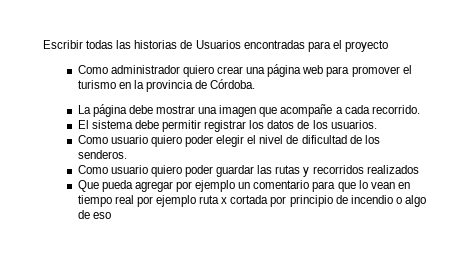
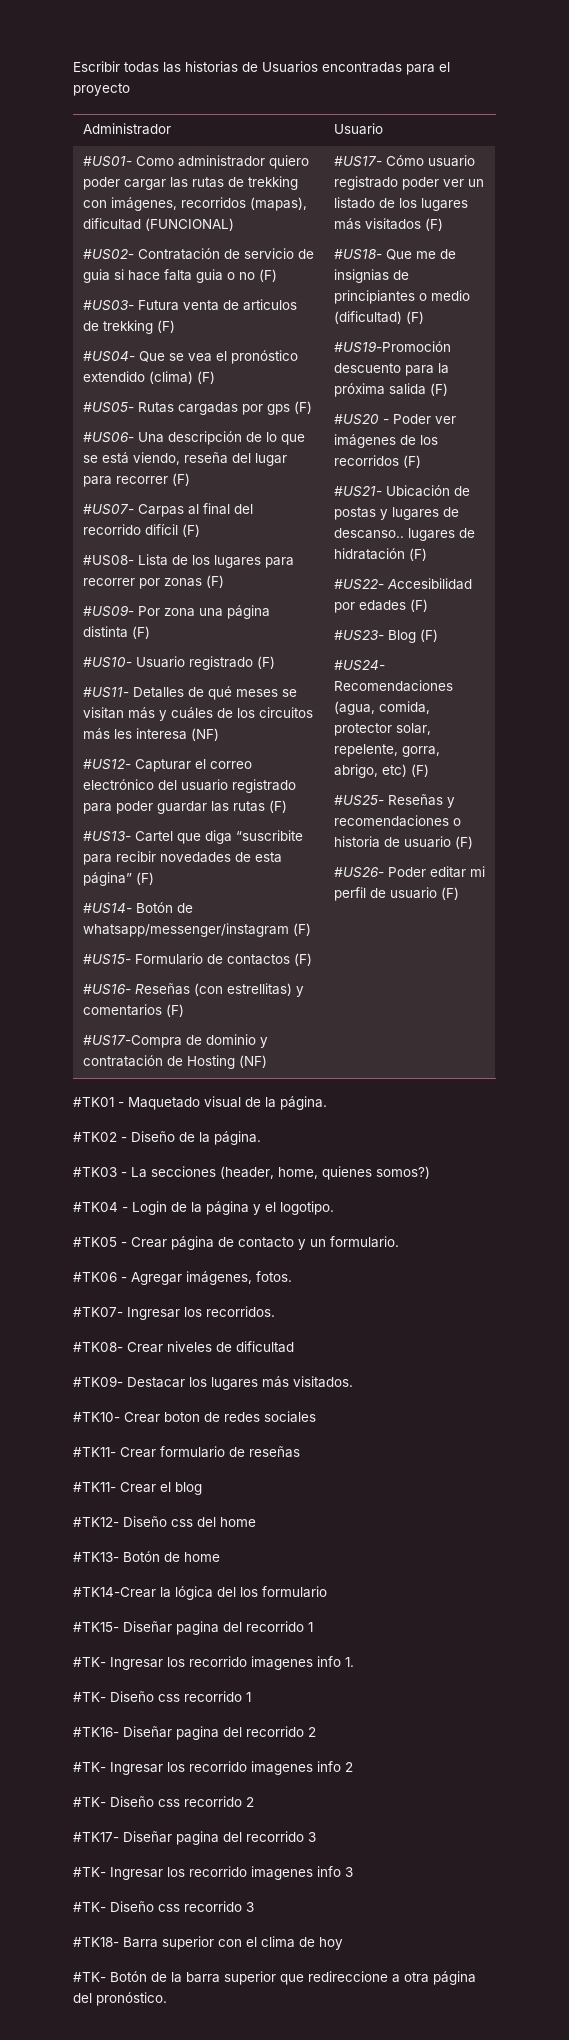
- Como administrador quiero crear una página web para promover el turismo en la provincia de Córdoba.
- La página debe mostrar una imagen que acompañe a cada recorrido.
- El sistema debe permitir registrar los datos de los usuarios.
- Como usuario quiero poder elegir el nivel de dificultad de los senderos.
- Como usuario quiero poder guardar las rutas y recorridos realizados
- Que pueda agregar por ejemplo un comentario para que lo vean en tiempo real por ejemplo ruta x cortada por principio de incendio o algo de eso
+ Administrador | Usuario
+ #US01- Como administrador quiero poder cargar las rutas de trekking con imágenes, recorridos (mapas), dificultad (FUNCIONAL)
+ #US02- Contratación de servicio de guia si hace falta guia o no (F)
+ #US03- Futura venta de articulos de trekking (F)
+ #US04- Que se vea el pronóstico extendido (clima) (F)
+ #US05- Rutas cargadas por gps (F)
+ #US06- Una descripción de lo que se está viendo, reseña del lugar para recorrer (F)
+ #US07- Carpas al final del recorrido difícil (F)
+ #US08- Lista de los lugares para recorrer por zonas (F)
+ #US09- Por zona una página distinta (F)
+ #US10- Usuario registrado (F)
+ #US11- Detalles de qué meses se visitan más y cuáles de los circuitos más les interesa (NF)
+ #US12- Capturar el correo electrónico del usuario registrado para poder guardar las rutas (F)
+ #US13- Cartel que diga “suscribite para recibir novedades de esta página” (F)
+ #US14- Botón de whatsapp/messenger/instagram (F)
+ #US15- Formulario de contactos (F)
+ #US16- Reseñas (con estrellitas) y comentarios (F)
+ #US17-Compra de dominio y contratación de Hosting (NF) | #US17- Cómo usuario registrado poder ver un listado de los lugares más visitados (F)
+ #US18- Que me de insignias de principiantes o medio (dificultad) (F)
+ #US19-Promoción descuento para la próxima salida (F)
+ #US20 - Poder ver imágenes de los recorridos (F)
+ #US21- Ubicación de postas y lugares de descanso.. lugares de hidratación (F)
+ #US22- Accesibilidad por edades (F)
+ #US23- Blog (F)
+ #US24- Recomendaciones (agua, comida, protector solar, repelente, gorra, abrigo, etc) (F)
+ #US25- Reseñas y recomendaciones o historia de usuario (F)
+ #US26- Poder editar mi perfil de usuario (F)
+ #TK01 - Maquetado visual de la página.
+ #TK02 - Diseño de la página.
+ #TK03 - La secciones (header, home, quienes somos?)
+ #TK04 - Login de la página y el logotipo.
+ #TK05 - Crear página de contacto y un formulario.
+ #TK06 - Agregar imágenes, fotos.
+ #TK07- Ingresar los recorridos.
+ #TK08- Crear niveles de dificultad
+ #TK09- Destacar los lugares más visitados.
+ #TK10- Crear boton de redes sociales
+ #TK11- Crear formulario de reseñas
+ #TK11- Crear el blog
+ #TK12- Diseño css del home
+ #TK13- Botón de home
+ #TK14-Crear la lógica del los formulario
+ #TK15- Diseñar pagina del recorrido 1
+ #TK- Ingresar los recorrido imagenes info 1.
+ #TK- Diseño css recorrido 1
+ #TK16- Diseñar pagina del recorrido 2
+ #TK- Ingresar los recorrido imagenes info 2
+ #TK- Diseño css recorrido 2
+ #TK17- Diseñar pagina del recorrido 3
+ #TK- Ingresar los recorrido imagenes info 3
+ #TK- Diseño css recorrido 3
+ #TK18- Barra superior con el clima de hoy
+ #TK- Botón de la barra superior que redireccione a otra página del pronóstico.

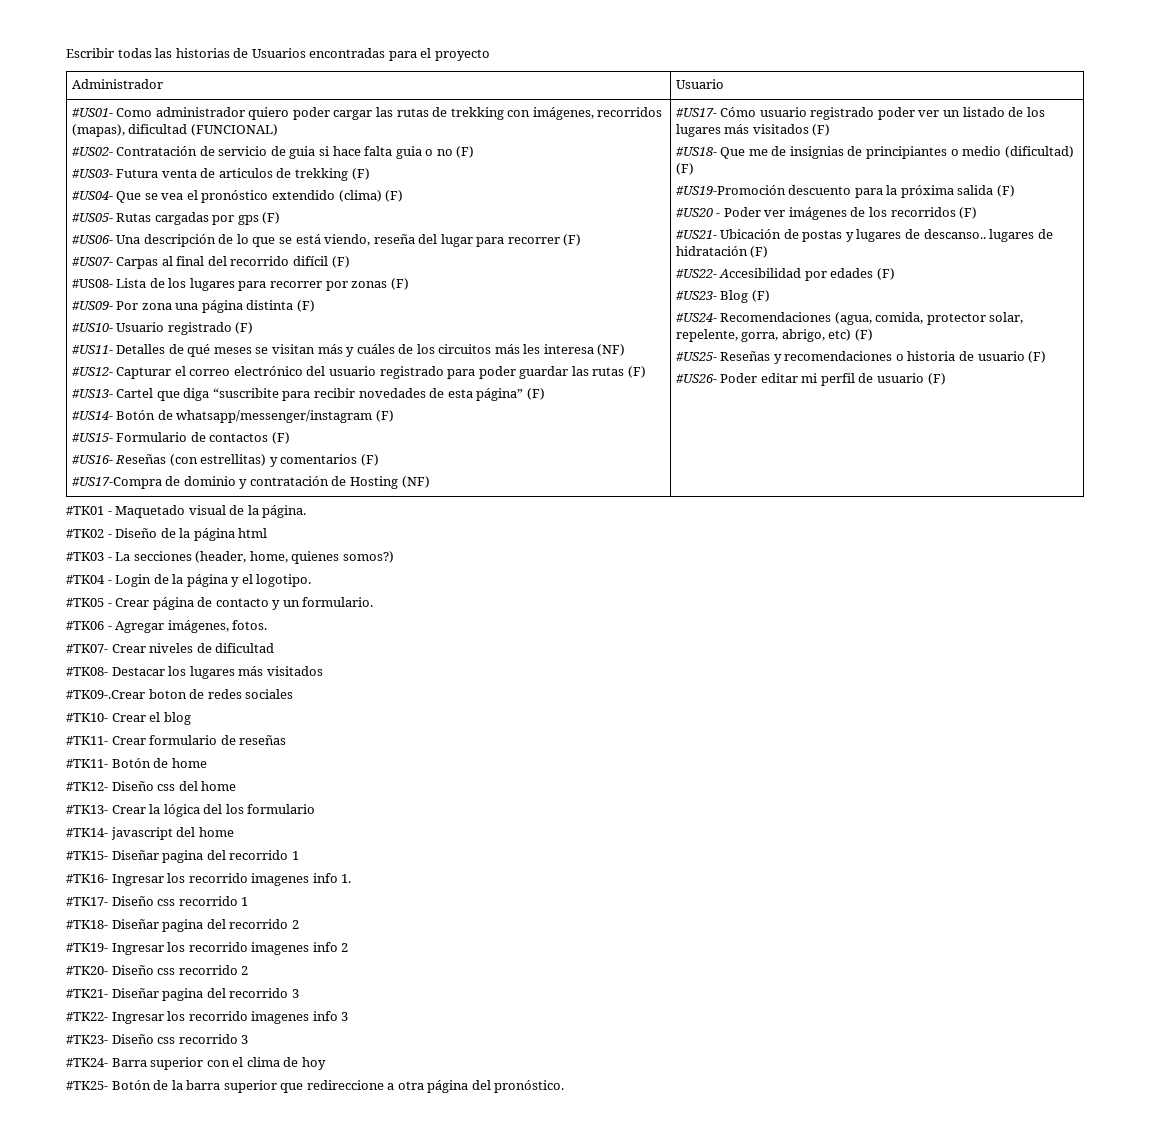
- #TK02 - Diseño de la página.
+ #TK02 - Diseño de la página html
- #TK07- Ingresar los recorridos.
- #TK08- Crear niveles de dificultad
+ #TK07- Crear niveles de dificultad
- #TK09- Destacar los lugares más visitados.
- #TK10- Crear boton de redes sociales
+ #TK08- Destacar los lugares más visitados
+ #TK09-.Crear boton de redes sociales
+ #TK10- Crear el blog
- #TK11- Crear el blog
+ #TK11- Botón de home
- #TK13- Botón de home
- #TK14-Crear la lógica del los formulario
+ #TK13- Crear la lógica del los formulario
+ #TK14- javascript del home
- #TK- Ingresar los recorrido imagenes info 1.
+ #TK16- Ingresar los recorrido imagenes info 1.
- #TK- Diseño css recorrido 1
+ #TK17- Diseño css recorrido 1
- #TK16- Diseñar pagina del recorrido 2
+ #TK18- Diseñar pagina del recorrido 2
- #TK- Ingresar los recorrido imagenes info 2
+ #TK19- Ingresar los recorrido imagenes info 2
- #TK- Diseño css recorrido 2
+ #TK20- Diseño css recorrido 2
- #TK17- Diseñar pagina del recorrido 3
+ #TK21- Diseñar pagina del recorrido 3
- #TK- Ingresar los recorrido imagenes info 3
+ #TK22- Ingresar los recorrido imagenes info 3
- #TK- Diseño css recorrido 3
+ #TK23- Diseño css recorrido 3
- #TK18- Barra superior con el clima de hoy
+ #TK24- Barra superior con el clima de hoy
- #TK- Botón de la barra superior que redireccione a otra página del pronóstico.
+ #TK25- Botón de la barra superior que redireccione a otra página del pronóstico.

